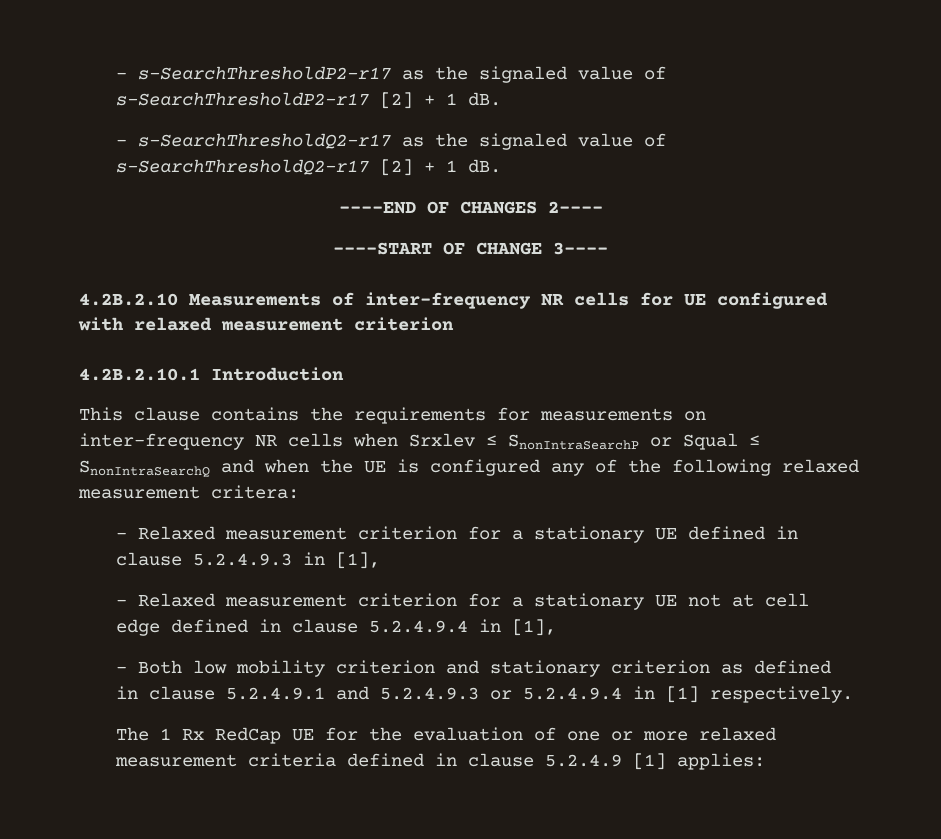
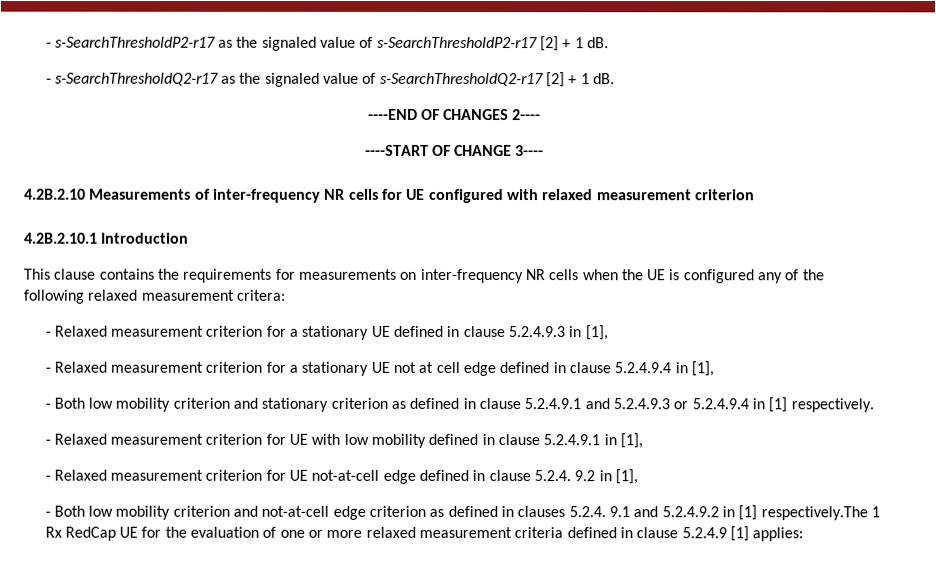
- This clause contains the requirements for measurements on inter-frequency NR cells when Srxlev ≤ SnonIntraSearchP or Squal ≤ SnonIntraSearchQ and when the UE is configured any of the following relaxed measurement critera:
+ This clause contains the requirements for measurements on inter-frequency NR cells when the UE is configured any of the following relaxed measurement critera:
- The 1 Rx RedCap UE for the evaluation of one or more relaxed measurement criteria defined in clause 5.2.4.9 [1] applies:
+ - Relaxed measurement criterion for UE with low mobility defined in clause 5.2.4.9.1 in [1],
+ - Relaxed measurement criterion for UE not-at-cell edge defined in clause 5.2.4. 9.2 in [1],
+ - Both low mobility criterion and not-at-cell edge criterion as defined in clauses 5.2.4. 9.1 and 5.2.4.9.2 in [1] respectively.The 1 Rx RedCap UE for the evaluation of one or more relaxed measurement criteria defined in clause 5.2.4.9 [1] applies:

